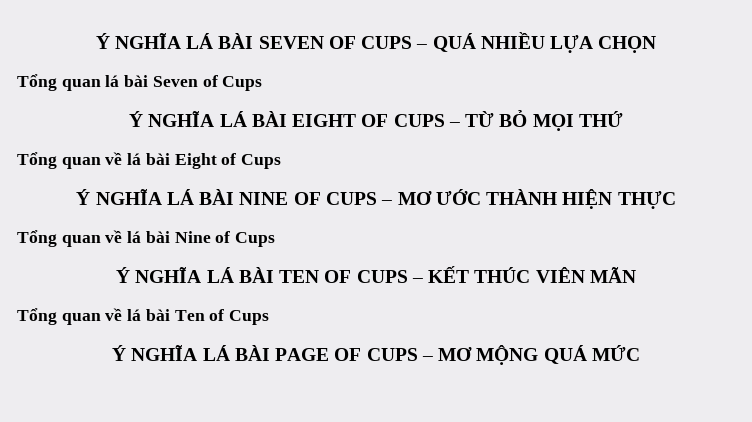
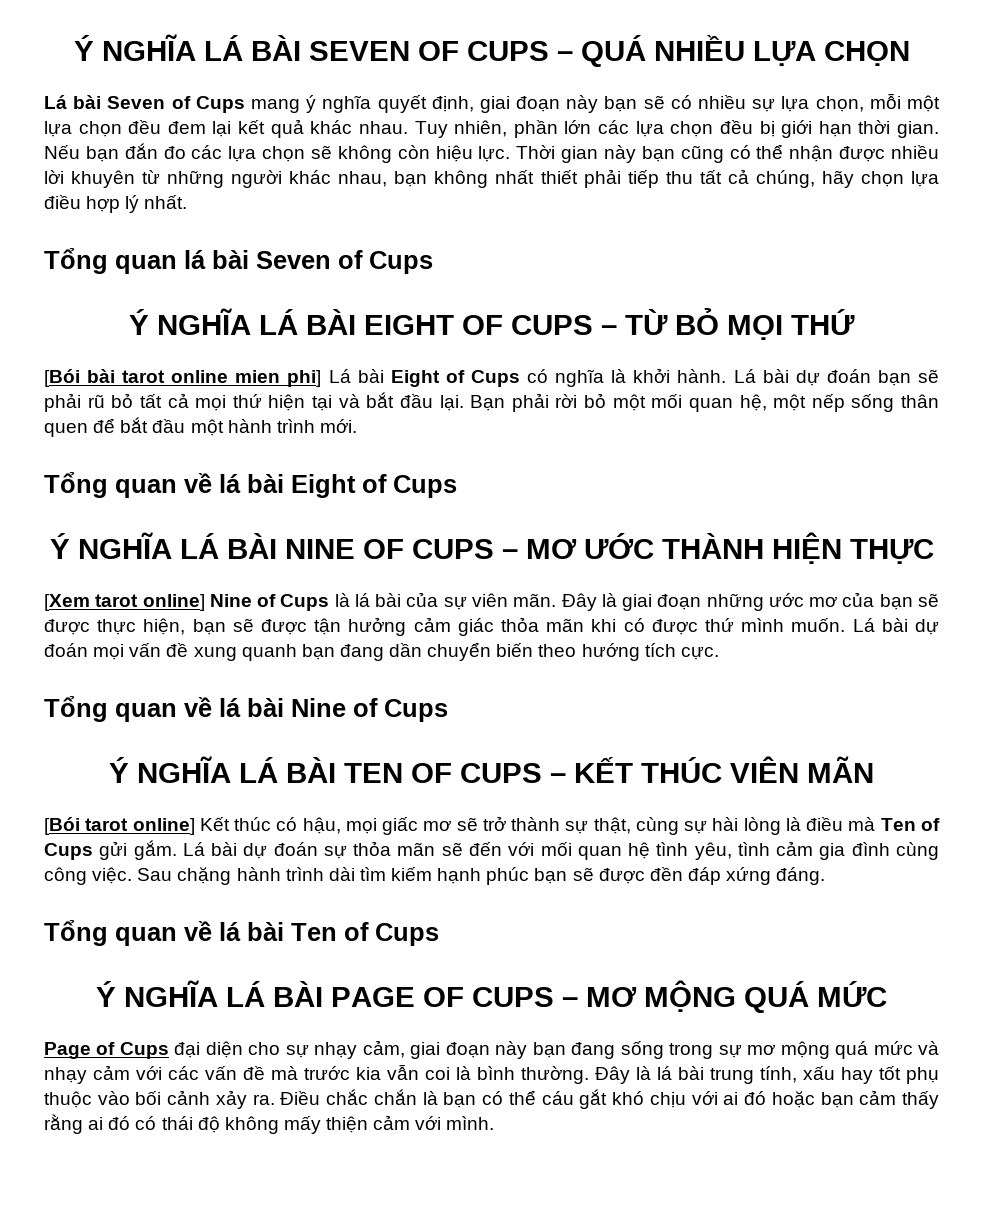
+ Lá bài Seven of Cups mang ý nghĩa quyết định, giai đoạn này bạn sẽ có nhiều sự lựa chọn, mỗi một lựa chọn đều đem lại kết quả khác nhau. Tuy nhiên, phần lớn các lựa chọn đều bị giới hạn thời gian. Nếu bạn đắn đo các lựa chọn sẽ không còn hiệu lực. Thời gian này bạn cũng có thể nhận được nhiều lời khuyên từ những người khác nhau, bạn không nhất thiết phải tiếp thu tất cả chúng, hãy chọn lựa điều hợp lý nhất.
+ [Bói bài tarot online mien phi] Lá bài Eight of Cups có nghĩa là khởi hành. Lá bài dự đoán bạn sẽ phải rũ bỏ tất cả mọi thứ hiện tại và bắt đầu lại. Bạn phải rời bỏ một mối quan hệ, một nếp sống thân quen để bắt đầu một hành trình mới.
+ [Xem tarot online] Nine of Cups là lá bài của sự viên mãn. Đây là giai đoạn những ước mơ của bạn sẽ được thực hiện, bạn sẽ được tận hưởng cảm giác thỏa mãn khi có được thứ mình muốn. Lá bài dự đoán mọi vấn đề xung quanh bạn đang dần chuyển biến theo hướng tích cực.
+ [Bói tarot online] Kết thúc có hậu, mọi giấc mơ sẽ trở thành sự thật, cùng sự hài lòng là điều mà Ten of Cups gửi gắm. Lá bài dự đoán sự thỏa mãn sẽ đến với mối quan hệ tình yêu, tình cảm gia đình cùng công việc. Sau chặng hành trình dài tìm kiếm hạnh phúc bạn sẽ được đền đáp xứng đáng.
+ Page of Cups đại diện cho sự nhạy cảm, giai đoạn này bạn đang sống trong sự mơ mộng quá mức và nhạy cảm với các vấn đề mà trước kia vẫn coi là bình thường. Đây là lá bài trung tính, xấu hay tốt phụ thuộc vào bối cảnh xảy ra. Điều chắc chắn là bạn có thể cáu gắt khó chịu với ai đó hoặc bạn cảm thấy rằng ai đó có thái độ không mấy thiện cảm với mình.

